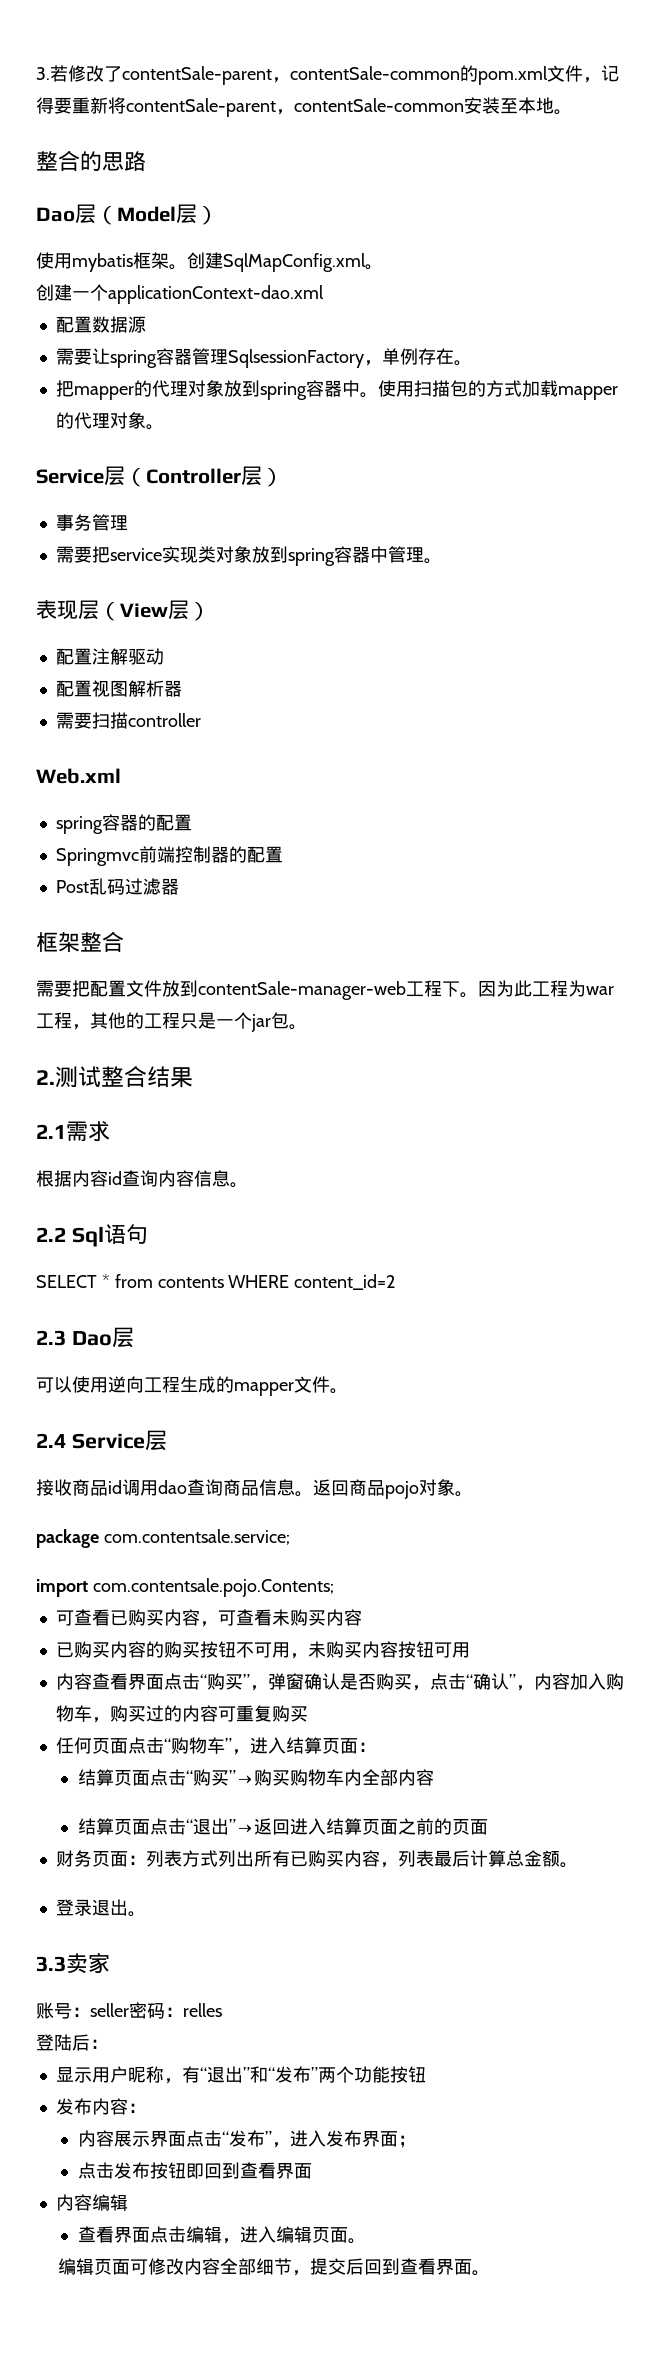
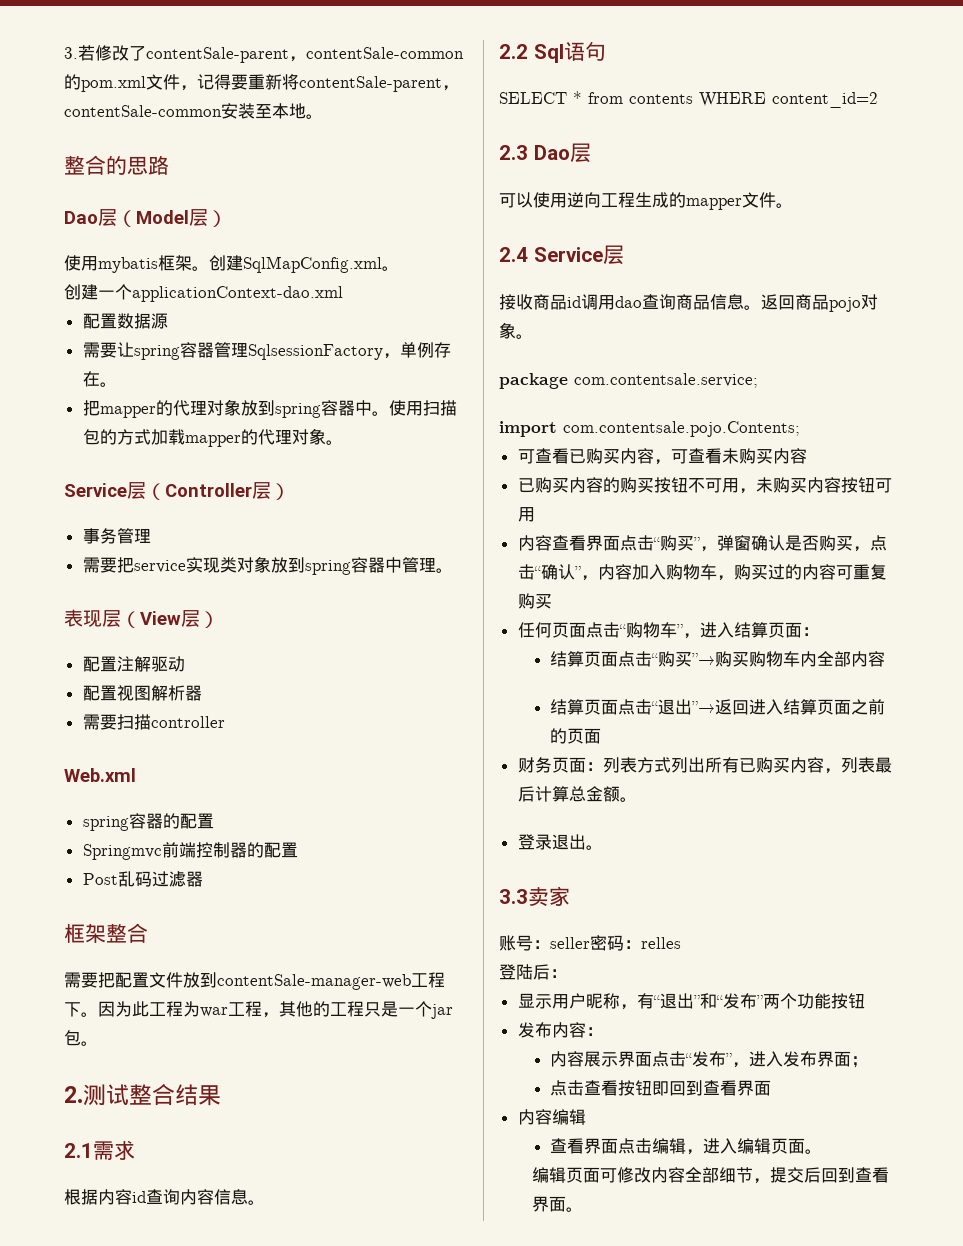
- 点击发布按钮即回到查看界面
+ 点击查看按钮即回到查看界面

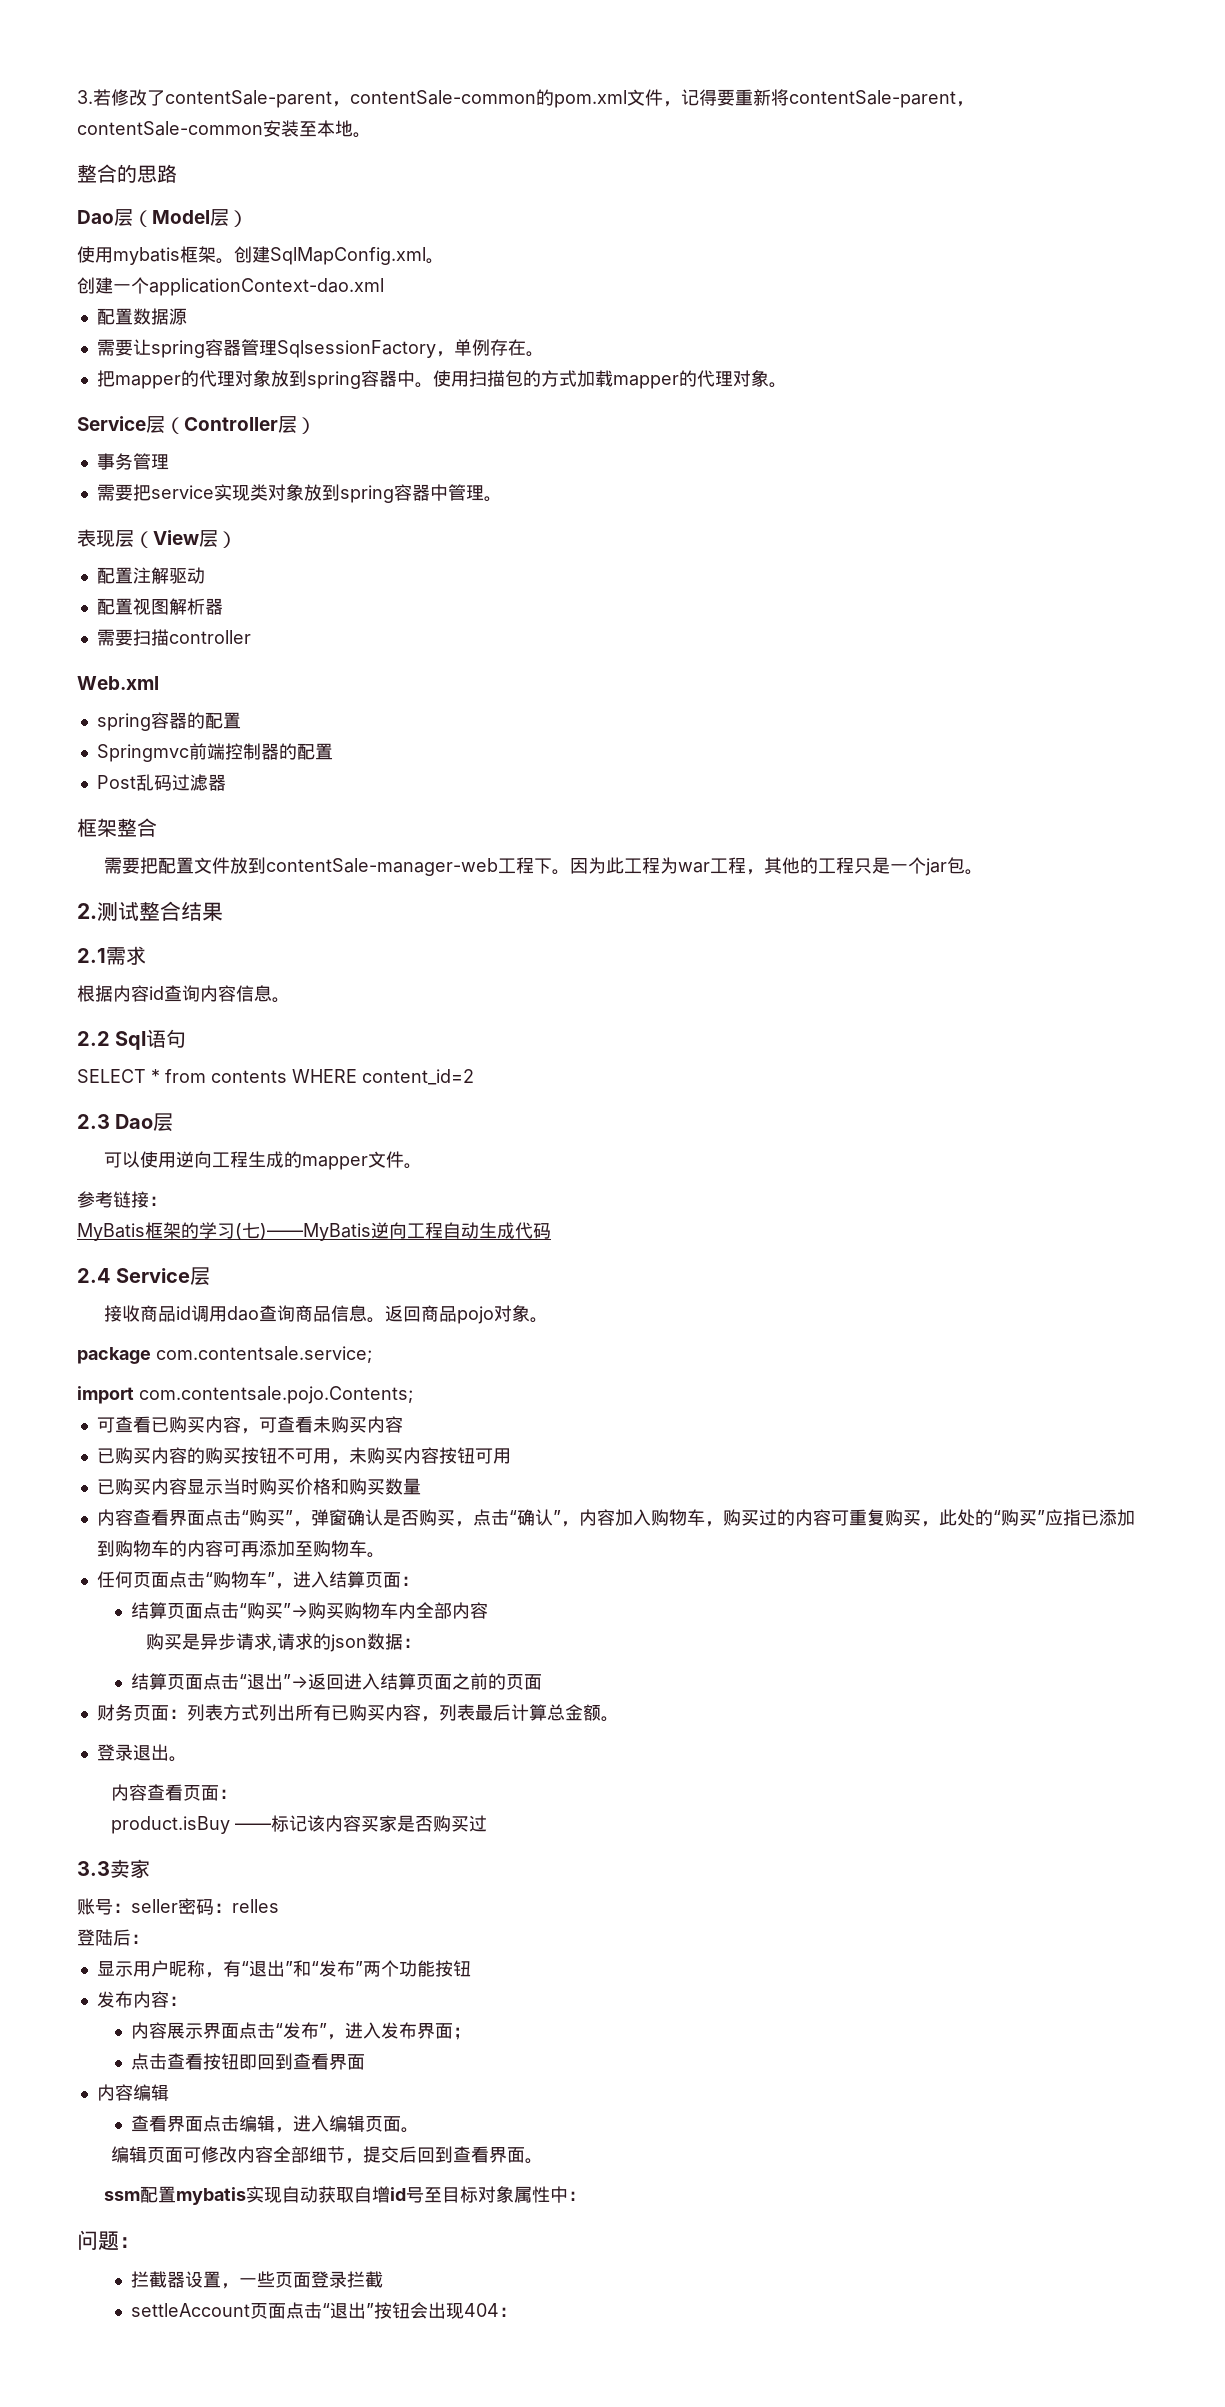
+ 参考链接：
+ MyBatis框架的学习(七)——MyBatis逆向工程自动生成代码
+ 已购买内容显示当时购买价格和购买数量
- 内容查看界面点击“购买”，弹窗确认是否购买，点击“确认”，内容加入购物车，购买过的内容可重复购买
+ 内容查看界面点击“购买”，弹窗确认是否购买，点击“确认”，内容加入购物车，购买过的内容可重复购买，此处的“购买”应指已添加到购物车的内容可再添加至购物车。
+ 购买是异步请求,请求的json数据：
+ 内容查看页面：
+ product.isBuy ——标记该内容买家是否购买过
+ ssm配置mybatis实现自动获取自增id号至目标对象属性中：
+ 问题：
+ 拦截器设置，一些页面登录拦截
+ settleAccount页面点击“退出”按钮会出现404：

